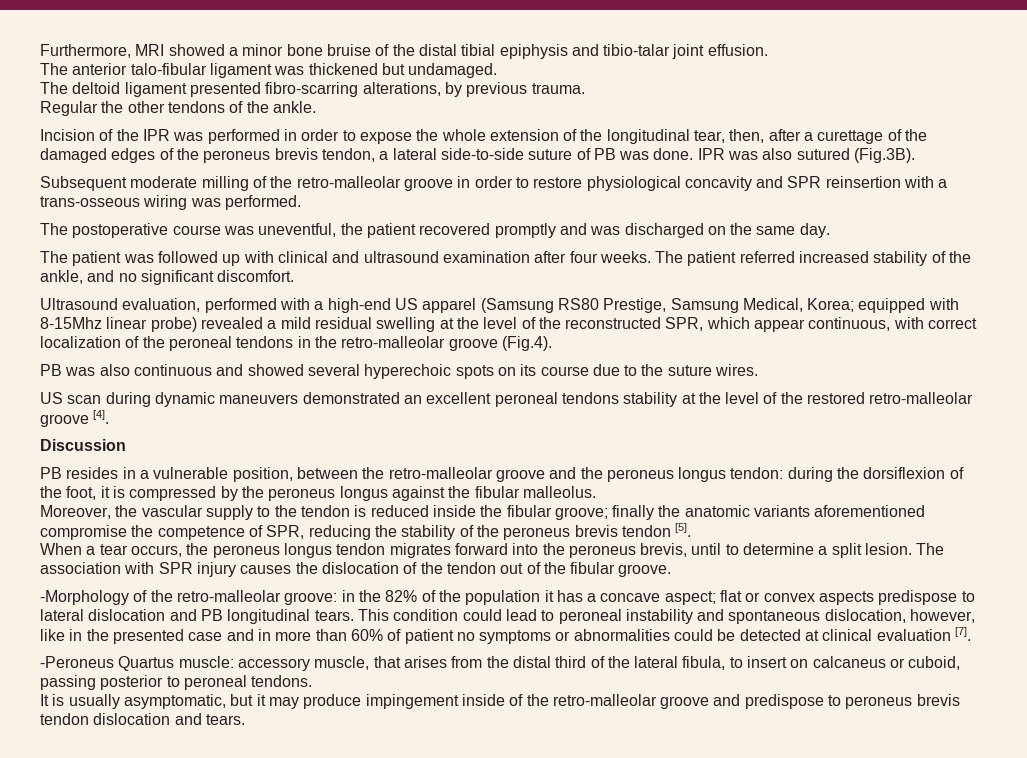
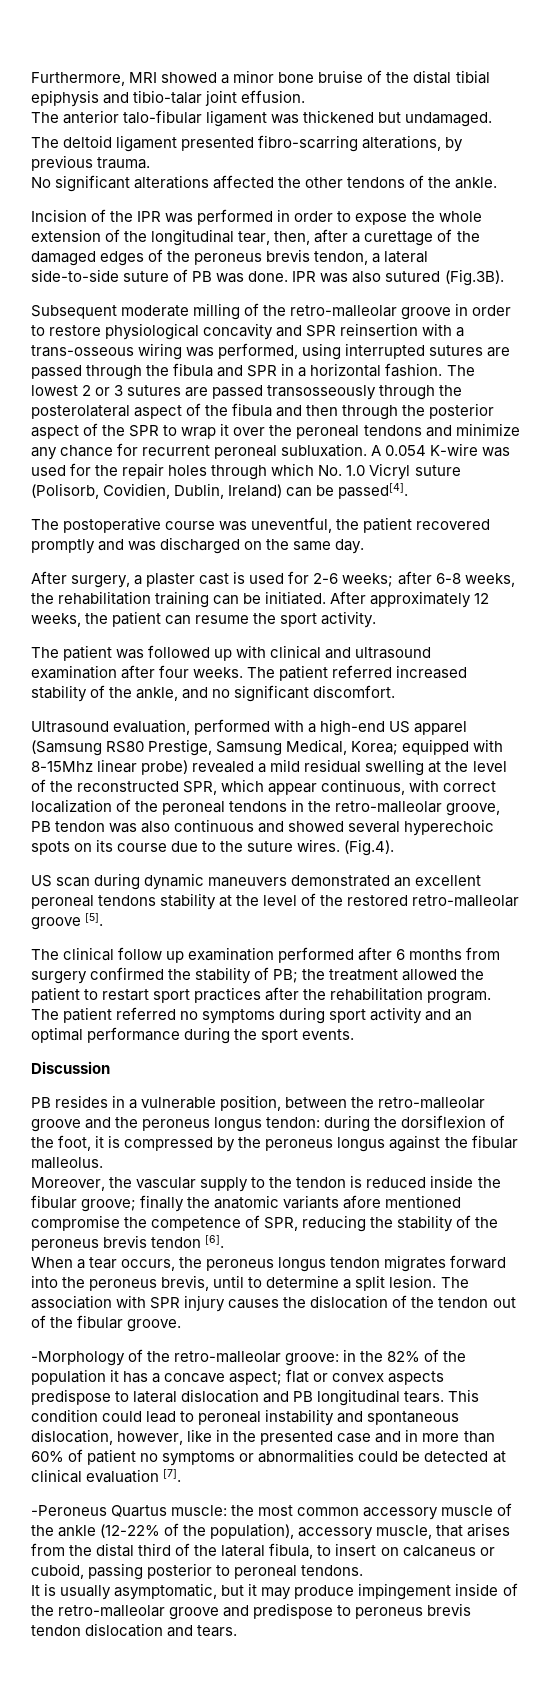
- Regular the other tendons of the ankle.
+ No significant alterations affected the other tendons of the ankle.
- Subsequent moderate milling of the retro-malleolar groove in order to restore physiological concavity and SPR reinsertion with a trans-osseous wiring was performed.
+ Subsequent moderate milling of the retro-malleolar groove in order to restore physiological concavity and SPR reinsertion with a trans-osseous wiring was performed, using interrupted sutures are passed through the fibula and SPR in a horizontal fashion. The lowest 2 or 3 sutures are passed transosseously through the posterolateral aspect of the fibula and then through the posterior aspect of the SPR to wrap it over the peroneal tendons and minimize any chance for recurrent peroneal subluxation. A 0.054 K-wire was used for the repair holes through which No. 1.0 Vicryl suture (Polisorb, Covidien, Dublin, Ireland) can be passed[4].
+ After surgery, a plaster cast is used for 2-6 weeks; after 6-8 weeks, the rehabilitation training can be initiated. After approximately 12 weeks, the patient can resume the sport activity.
- Ultrasound evaluation, performed with a high-end US apparel (Samsung RS80 Prestige, Samsung Medical, Korea; equipped with 8-15Mhz linear probe) revealed a mild residual swelling at the level of the reconstructed SPR, which appear continuous, with correct localization of the peroneal tendons in the retro-malleolar groove (Fig.4).
- PB was also continuous and showed several hyperechoic spots on its course due to the suture wires.
+ Ultrasound evaluation, performed with a high-end US apparel (Samsung RS80 Prestige, Samsung Medical, Korea; equipped with 8-15Mhz linear probe) revealed a mild residual swelling at the level of the reconstructed SPR, which appear continuous, with correct localization of the peroneal tendons in the retro-malleolar groove, PB tendon was also continuous and showed several hyperechoic spots on its course due to the suture wires. (Fig.4).
- US scan during dynamic maneuvers demonstrated an excellent peroneal tendons stability at the level of the restored retro-malleolar groove [4].
+ US scan during dynamic maneuvers demonstrated an excellent peroneal tendons stability at the level of the restored retro-malleolar groove [5].
+ The clinical follow up examination performed after 6 months from surgery confirmed the stability of PB; the treatment allowed the patient to restart sport practices after the rehabilitation program. The patient referred no symptoms during sport activity and an optimal performance during the sport events.
- Moreover, the vascular supply to the tendon is reduced inside the fibular groove; finally the anatomic variants aforementioned compromise the competence of SPR, reducing the stability of the peroneus brevis tendon [5].
+ Moreover, the vascular supply to the tendon is reduced inside the fibular groove; finally the anatomic variants afore mentioned compromise the competence of SPR, reducing the stability of the peroneus brevis tendon [6].
- -Peroneus Quartus muscle: accessory muscle, that arises from the distal third of the lateral fibula, to insert on calcaneus or cuboid, passing posterior to peroneal tendons.
+ -Peroneus Quartus muscle: the most common accessory muscle of the ankle (12-22% of the population), accessory muscle, that arises from the distal third of the lateral fibula, to insert on calcaneus or cuboid, passing posterior to peroneal tendons.

